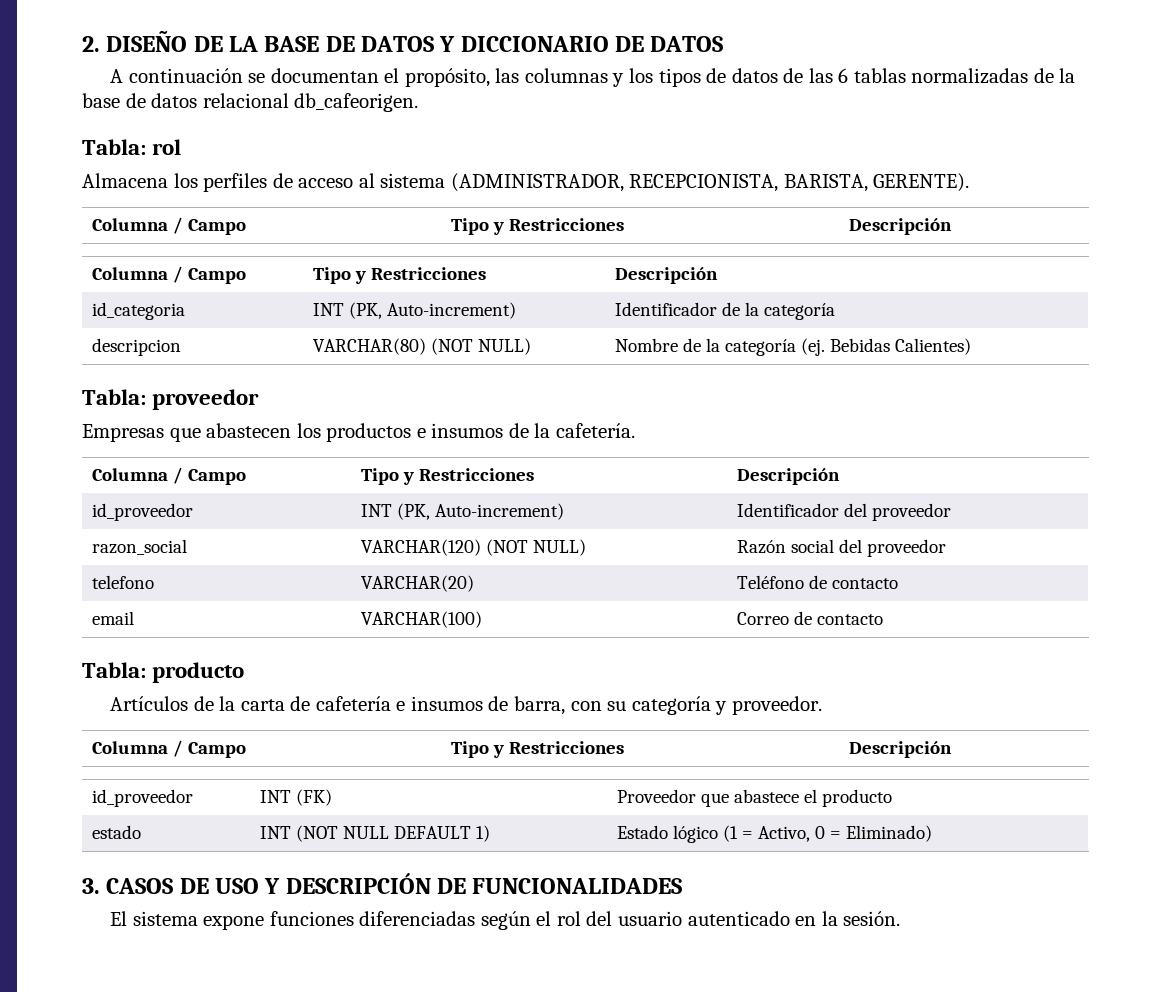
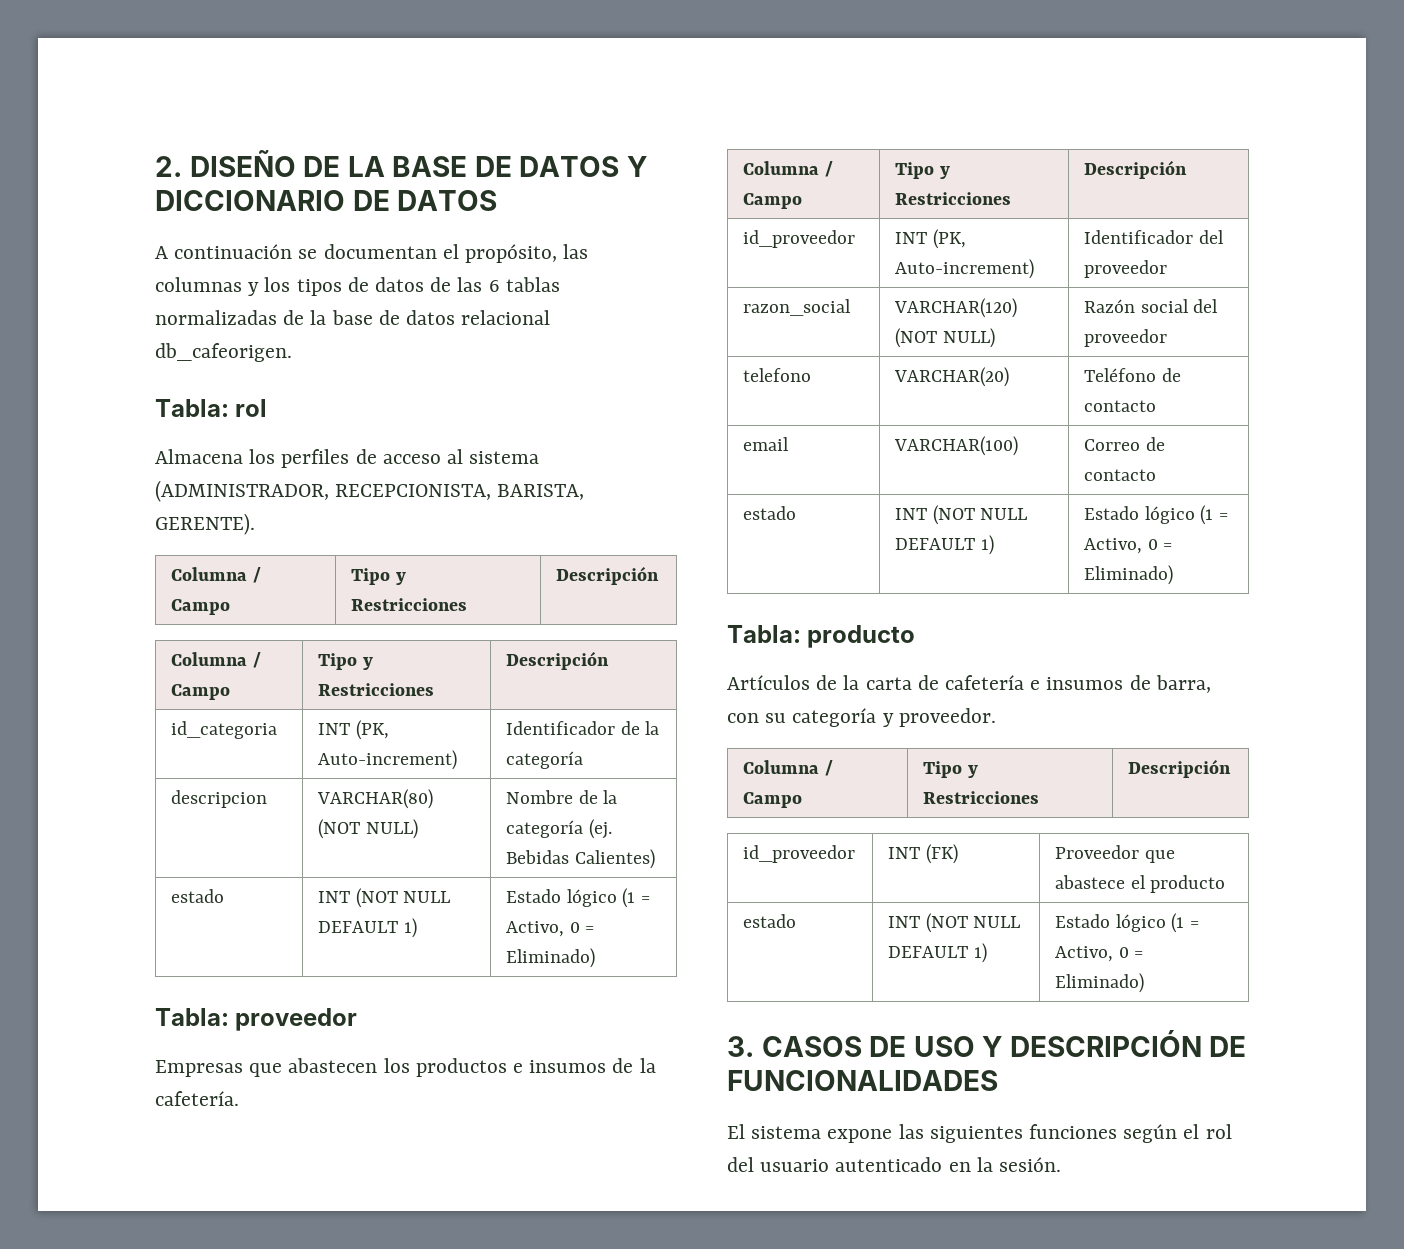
  descripcion | VARCHAR(80) (NOT NULL) | Nombre de la categoría (ej. Bebidas Calientes)
+ estado | INT (NOT NULL DEFAULT 1) | Estado lógico (1 = Activo, 0 = Eliminado)
  email | VARCHAR(100) | Correo de contacto
+ estado | INT (NOT NULL DEFAULT 1) | Estado lógico (1 = Activo, 0 = Eliminado)
- El sistema expone funciones diferenciadas según el rol del usuario autenticado en la sesión.
+ El sistema expone las siguientes funciones según el rol del usuario autenticado en la sesión.

